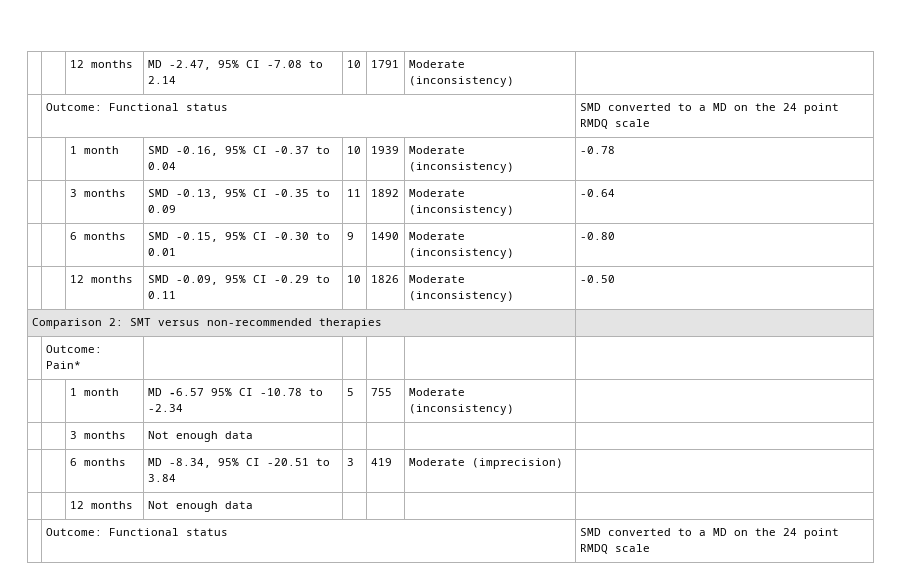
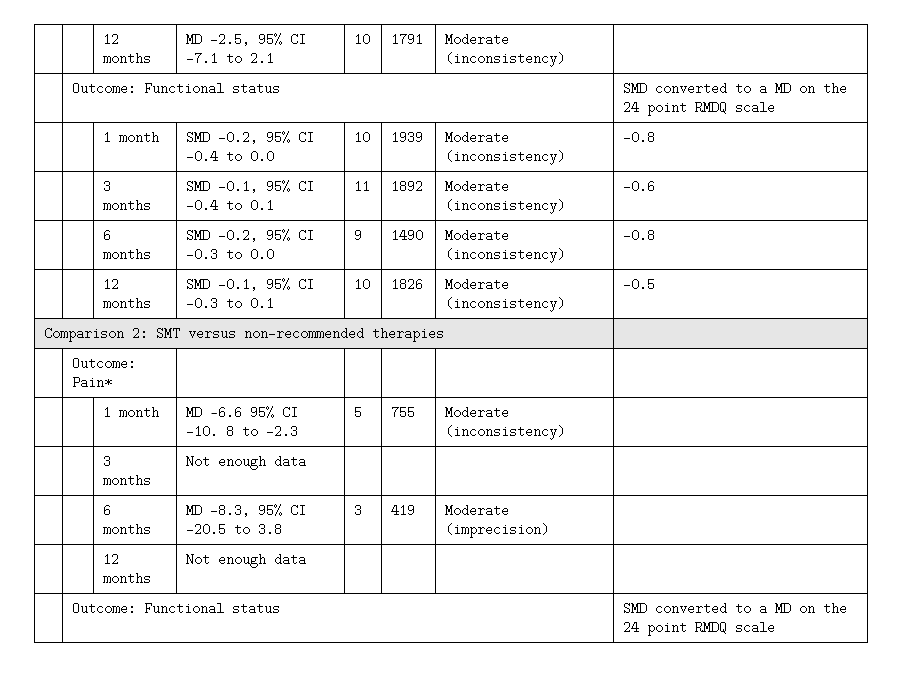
- | | 12 months | MD -2.47, 95% CI -7.08 to 2.14 | 10 | 1791 | Moderate (inconsistency) |
+ | | 12 months | MD -2.5, 95% CI -7.1 to 2.1 | 10 | 1791 | Moderate (inconsistency) |
- | | 1 month | SMD -0.16, 95% CI -0.37 to 0.04 | 10 | 1939 | Moderate (inconsistency) | -0.78
+ | | 1 month | SMD -0.2, 95% CI -0.4 to 0.0 | 10 | 1939 | Moderate (inconsistency) | -0.8
- | | 3 months | SMD -0.13, 95% CI -0.35 to 0.09 | 11 | 1892 | Moderate (inconsistency) | -0.64
+ | | 3 months | SMD -0.1, 95% CI -0.4 to 0.1 | 11 | 1892 | Moderate (inconsistency) | -0.6
- | | 6 months | SMD -0.15, 95% CI -0.30 to 0.01 | 9 | 1490 | Moderate (inconsistency) | -0.80
+ | | 6 months | SMD -0.2, 95% CI -0.3 to 0.0 | 9 | 1490 | Moderate (inconsistency) | -0.8
- | | 12 months | SMD -0.09, 95% CI -0.29 to 0.11 | 10 | 1826 | Moderate (inconsistency) | -0.50
+ | | 12 months | SMD -0.1, 95% CI -0.3 to 0.1 | 10 | 1826 | Moderate (inconsistency) | -0.5
- | | 1 month | MD -6.57 95% CI -10.78 to -2.34 | 5 | 755 | Moderate (inconsistency) |
+ | | 1 month | MD -6.6 95% CI -10. 8 to -2.3 | 5 | 755 | Moderate (inconsistency) |
- | | 6 months | MD -8.34, 95% CI -20.51 to 3.84 | 3 | 419 | Moderate (imprecision) |
+ | | 6 months | MD -8.3, 95% CI -20.5 to 3.8 | 3 | 419 | Moderate (imprecision) |

